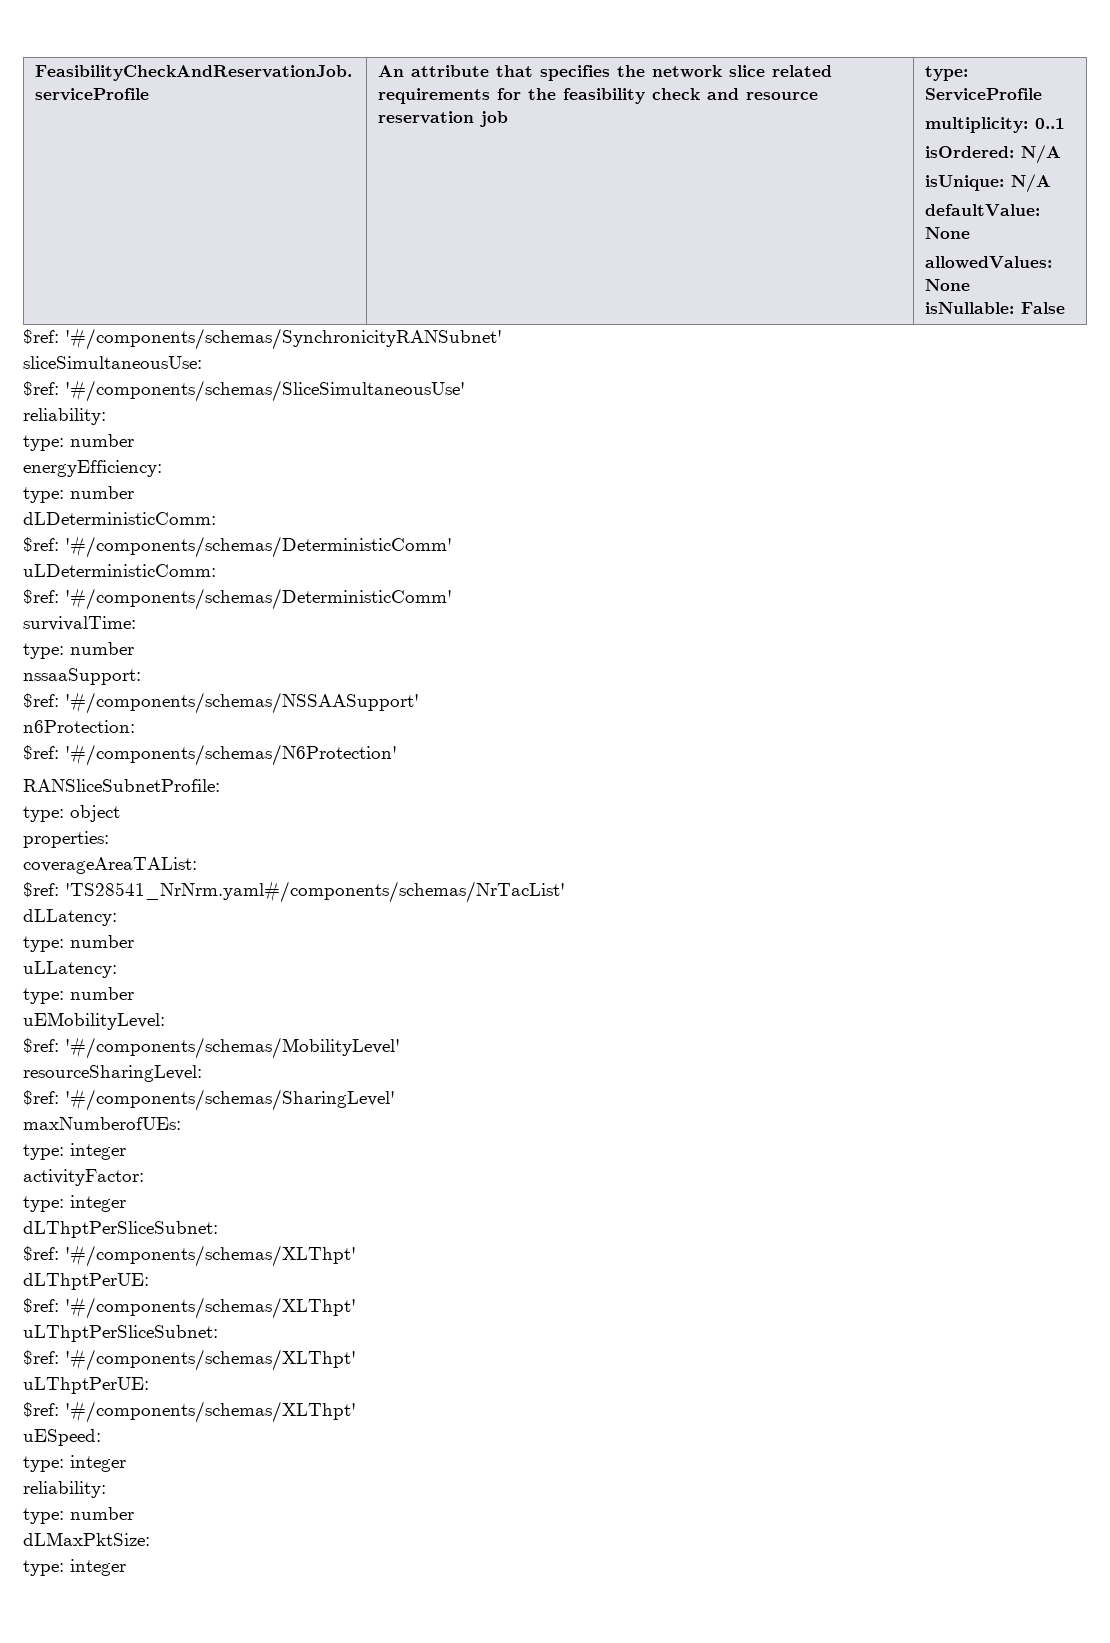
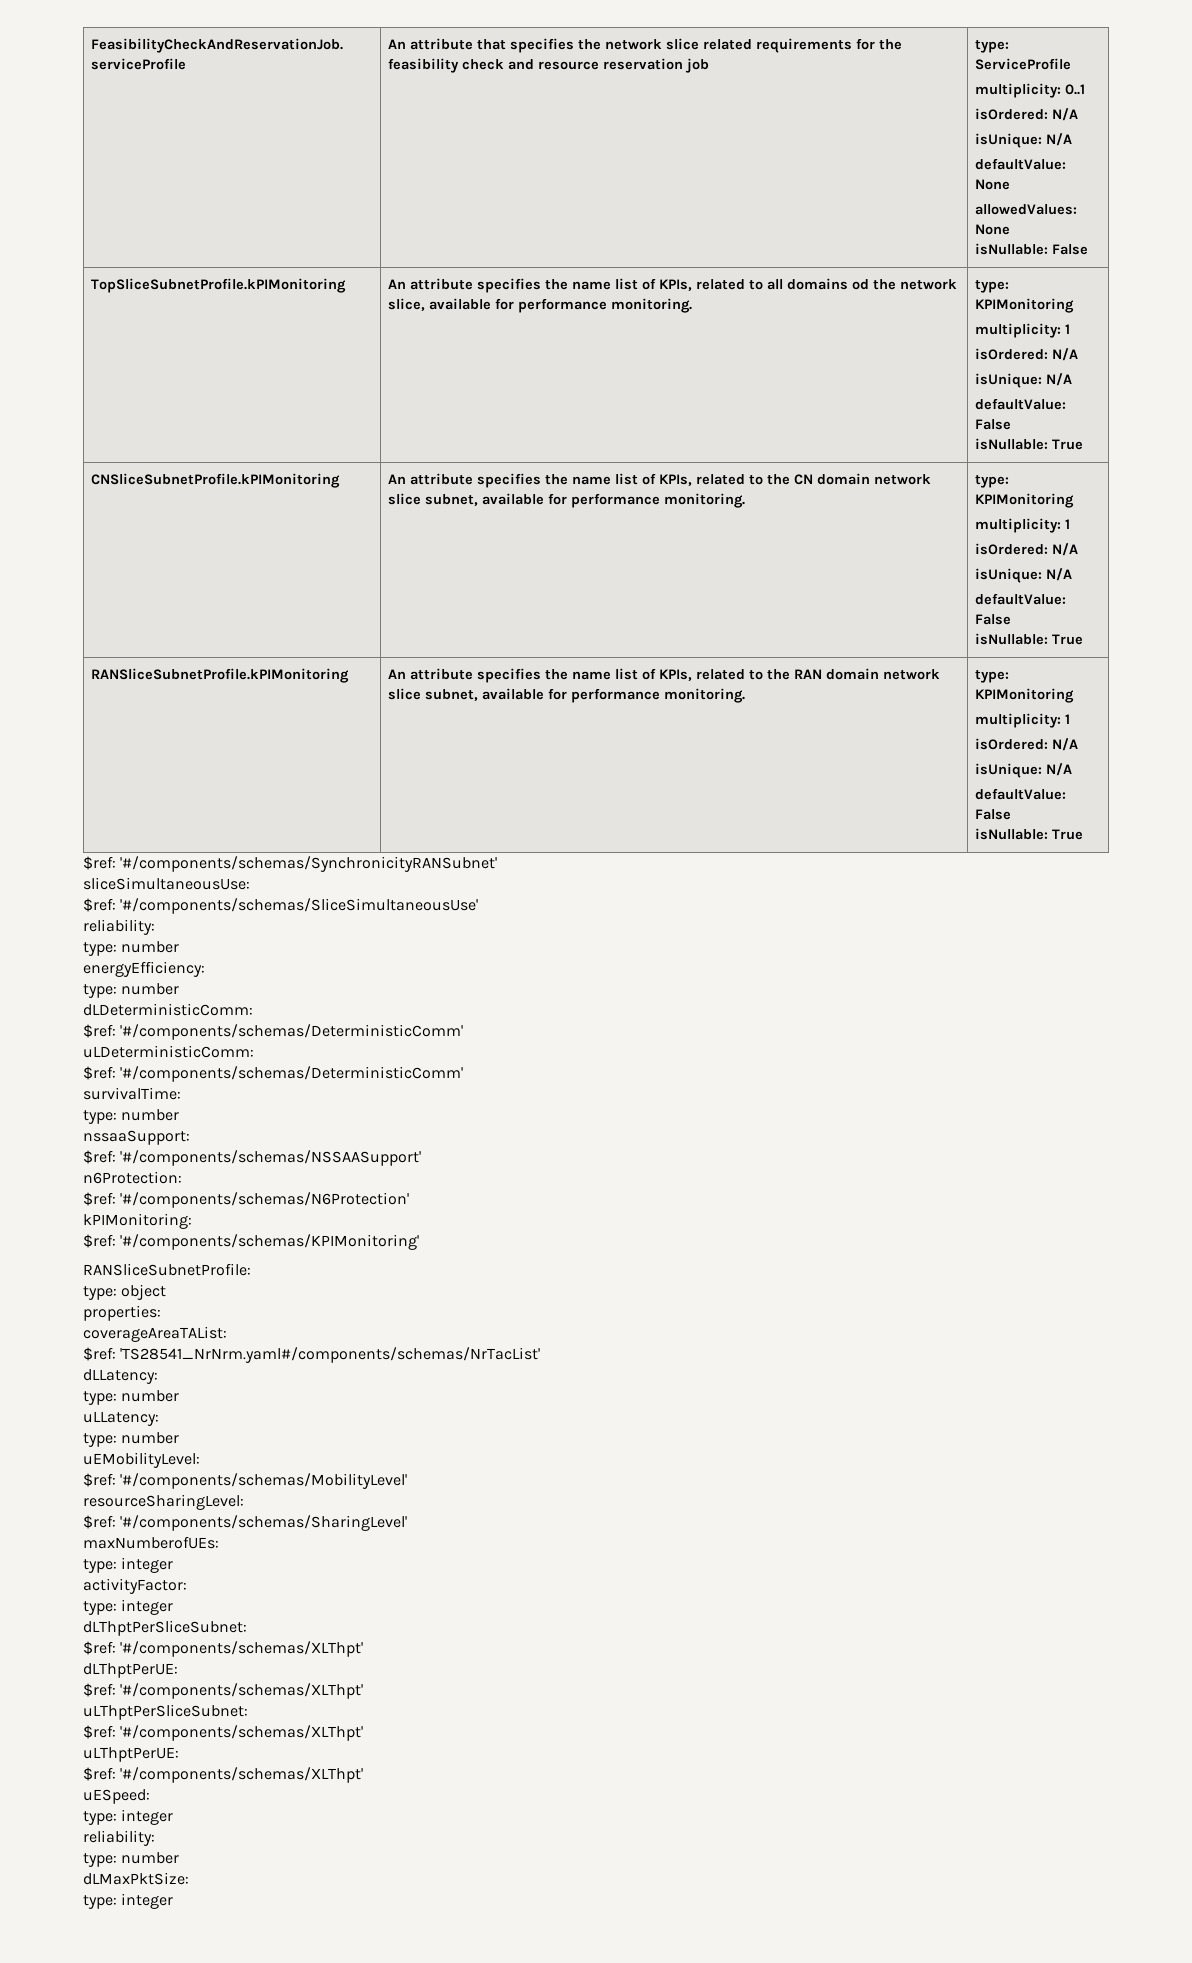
+ TopSliceSubnetProfile.kPIMonitoring | An attribute specifies the name list of KPIs, related to all domains od the network slice, available for performance monitoring. | type: KPIMonitoring
+ multiplicity: 1
+ isOrdered: N/A
+ isUnique: N/A
+ defaultValue: False
+ isNullable: True
+ CNSliceSubnetProfile.kPIMonitoring | An attribute specifies the name list of KPIs, related to the CN domain network slice subnet, available for performance monitoring. | type: KPIMonitoring
+ multiplicity: 1
+ isOrdered: N/A
+ isUnique: N/A
+ defaultValue: False
+ isNullable: True
+ RANSliceSubnetProfile.kPIMonitoring | An attribute specifies the name list of KPIs, related to the RAN domain network slice subnet, available for performance monitoring. | type: KPIMonitoring
+ multiplicity: 1
+ isOrdered: N/A
+ isUnique: N/A
+ defaultValue: False
+ isNullable: True
+ kPIMonitoring:
+ $ref: '#/components/schemas/KPIMonitoring'

